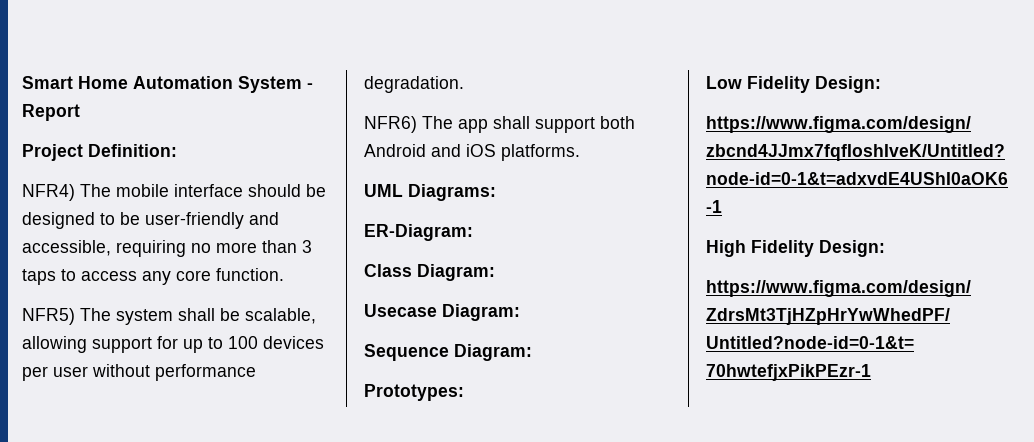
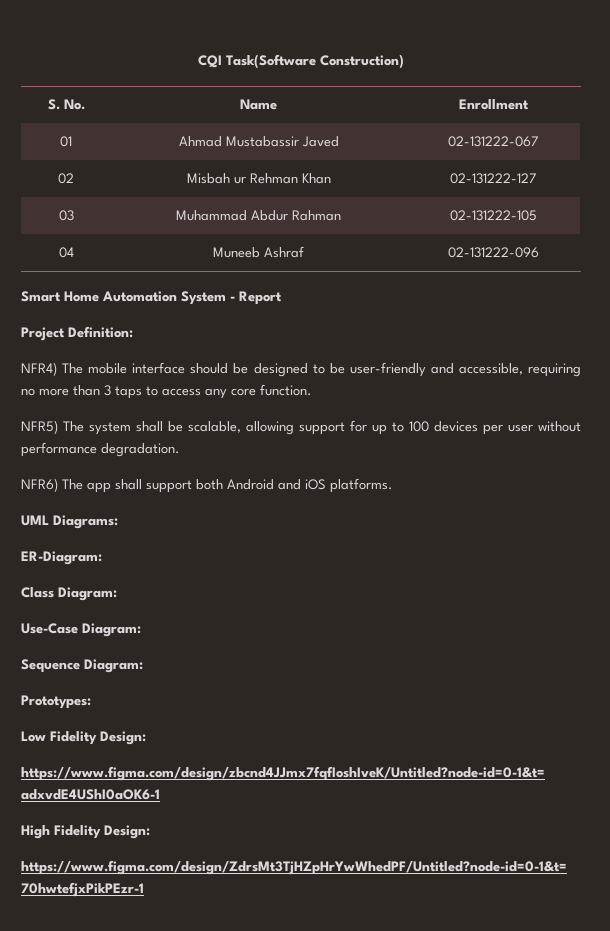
+ CQI Task(Software Construction)
+ S. No. | Name | Enrollment
+ 01 | Ahmad Mustabassir Javed | 02-131222-067
+ 02 | Misbah ur Rehman Khan | 02-131222-127
+ 03 | Muhammad Abdur Rahman | 02-131222-105
+ 04 | Muneeb Ashraf | 02-131222-096
- Usecase Diagram:
+ Use-Case Diagram:

